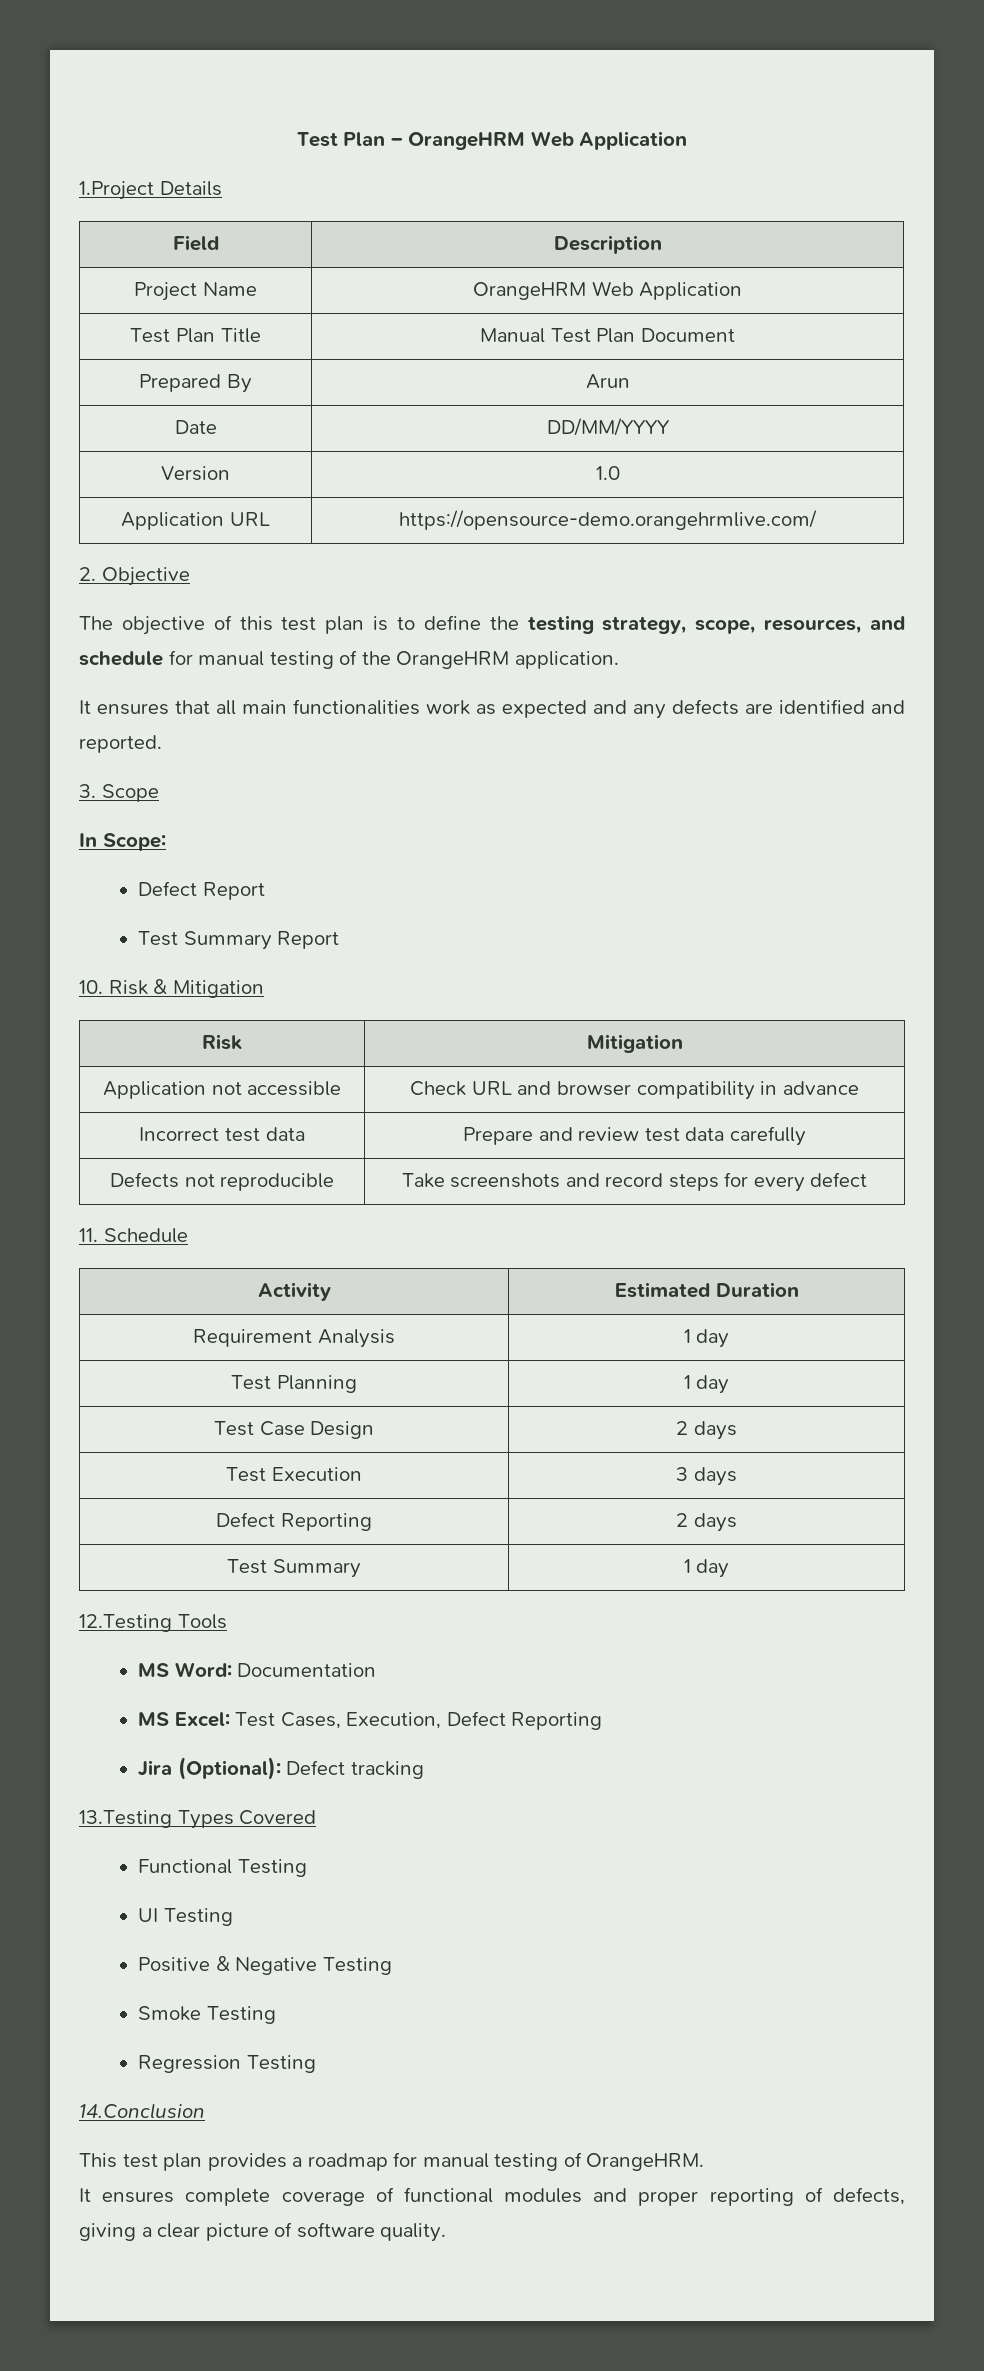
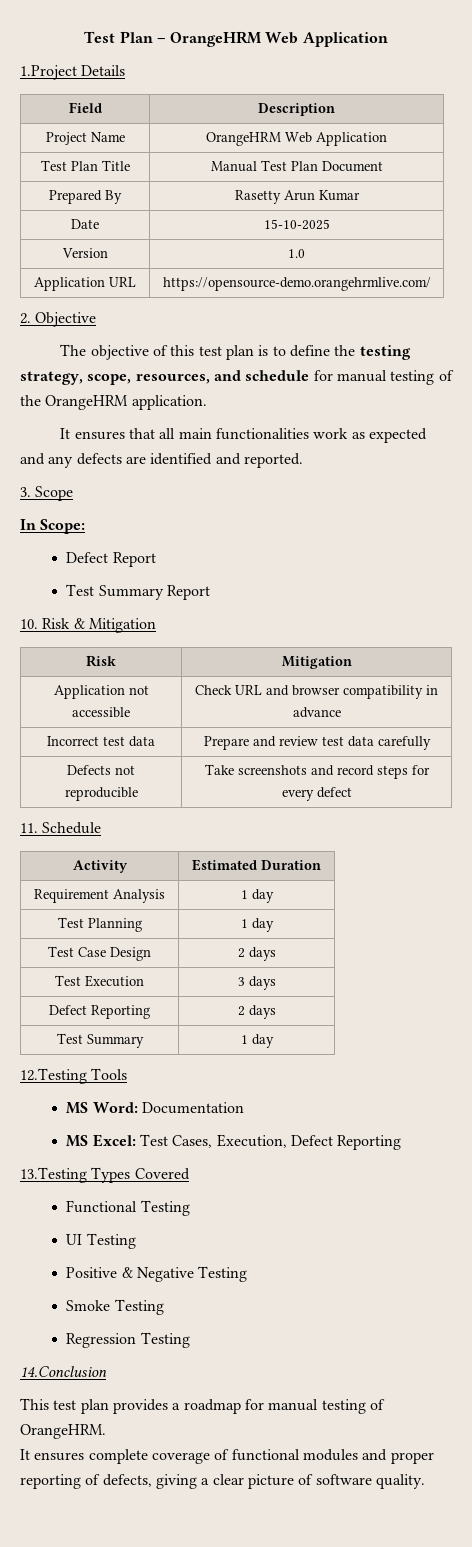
- Prepared By | Arun
+ Prepared By | Rasetty Arun Kumar
- Date | DD/MM/YYYY
+ Date | 15-10-2025
- Jira (Optional): Defect tracking

